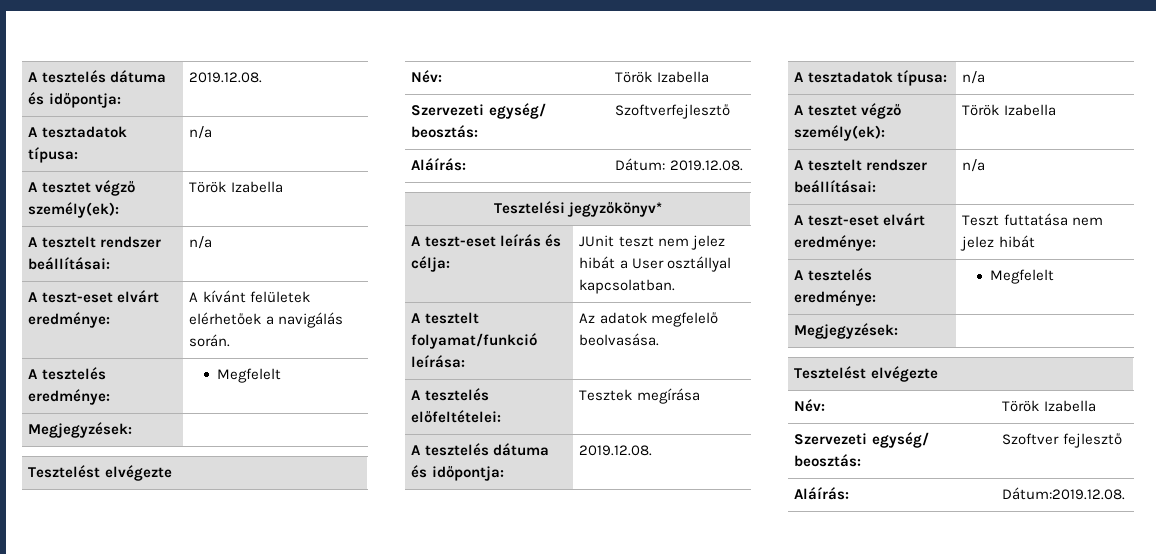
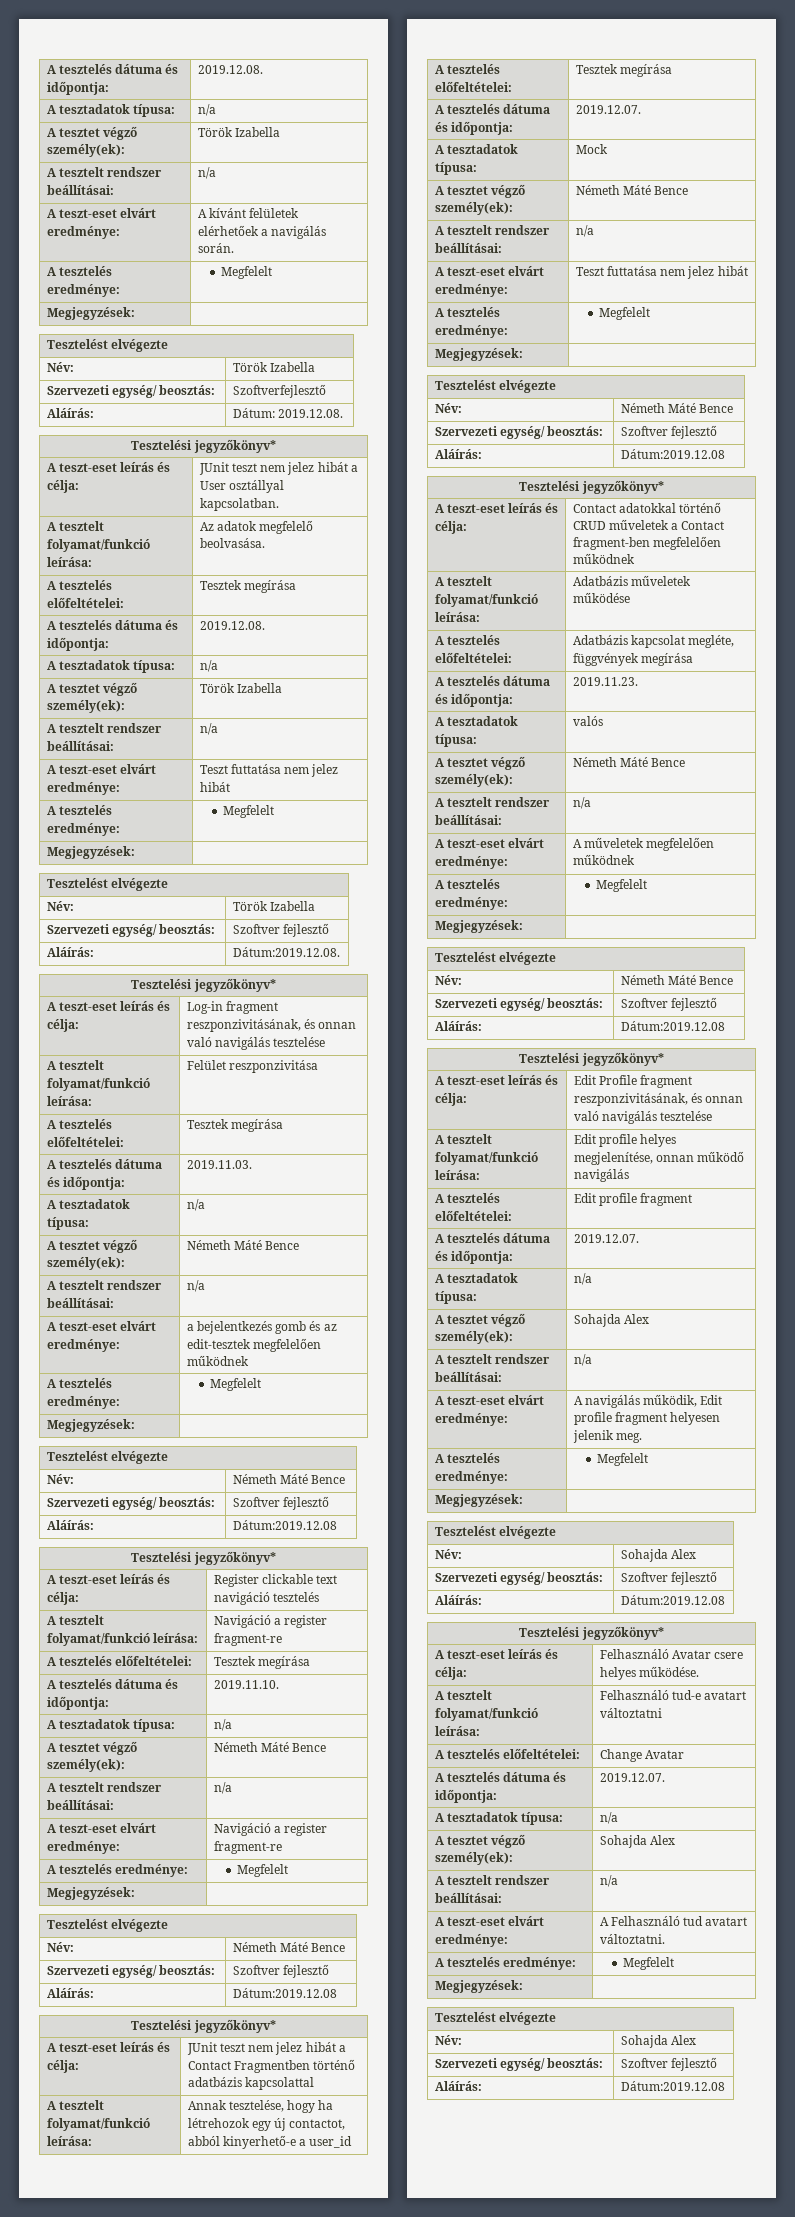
  Aláírás: | Dátum:2019.12.08.
+ Tesztelési jegyzőkönyv*
+ A teszt-eset leírás és célja: | Log-in fragment reszponzivitásának, és onnan való navigálás tesztelése
+ A tesztelt folyamat/funkció leírása: | Felület reszponzivitása
+ A tesztelés előfeltételei: | Tesztek megírása
+ A tesztelés dátuma és időpontja: | 2019.11.03.
+ A tesztadatok típusa: | n/a
+ A tesztet végző személy(ek): | Németh Máté Bence
+ A tesztelt rendszer beállításai: | n/a
+ A teszt-eset elvárt eredménye: | a bejelentkezés gomb és az edit-tesztek megfelelően működnek
+ A tesztelés eredménye: | Megfelelt
+ Megjegyzések: |
+ Tesztelést elvégezte
+ Név: | Németh Máté Bence
+ Szervezeti egység/ beosztás: | Szoftver fejlesztő
+ Aláírás: | Dátum:2019.12.08
+ Tesztelési jegyzőkönyv*
+ A teszt-eset leírás és célja: | Register clickable text navigáció tesztelés
+ A tesztelt folyamat/funkció leírása: | Navigáció a register fragment-re
+ A tesztelés előfeltételei: | Tesztek megírása
+ A tesztelés dátuma és időpontja: | 2019.11.10.
+ A tesztadatok típusa: | n/a
+ A tesztet végző személy(ek): | Németh Máté Bence
+ A tesztelt rendszer beállításai: | n/a
+ A teszt-eset elvárt eredménye: | Navigáció a register fragment-re
+ A tesztelés eredménye: | Megfelelt
+ Megjegyzések: |
+ Tesztelést elvégezte
+ Név: | Németh Máté Bence
+ Szervezeti egység/ beosztás: | Szoftver fejlesztő
+ Aláírás: | Dátum:2019.12.08
+ Tesztelési jegyzőkönyv*
+ A teszt-eset leírás és célja: | JUnit teszt nem jelez hibát a Contact Fragmentben történő adatbázis kapcsolattal
+ A tesztelt folyamat/funkció leírása: | Annak tesztelése, hogy ha létrehozok egy új contactot, abból kinyerhető-e a user_id
+ A tesztelés előfeltételei: | Tesztek megírása
+ A tesztelés dátuma és időpontja: | 2019.12.07.
+ A tesztadatok típusa: | Mock
+ A tesztet végző személy(ek): | Németh Máté Bence
+ A tesztelt rendszer beállításai: | n/a
+ A teszt-eset elvárt eredménye: | Teszt futtatása nem jelez hibát
+ A tesztelés eredménye: | Megfelelt
+ Megjegyzések: |
+ Tesztelést elvégezte
+ Név: | Németh Máté Bence
+ Szervezeti egység/ beosztás: | Szoftver fejlesztő
+ Aláírás: | Dátum:2019.12.08
+ Tesztelési jegyzőkönyv*
+ A teszt-eset leírás és célja: | Contact adatokkal történő CRUD műveletek a Contact fragment-ben megfelelően működnek
+ A tesztelt folyamat/funkció leírása: | Adatbázis műveletek működése
+ A tesztelés előfeltételei: | Adatbázis kapcsolat megléte, függvények megírása
+ A tesztelés dátuma és időpontja: | 2019.11.23.
+ A tesztadatok típusa: | valós
+ A tesztet végző személy(ek): | Németh Máté Bence
+ A tesztelt rendszer beállításai: | n/a
+ A teszt-eset elvárt eredménye: | A műveletek megfelelően működnek
+ A tesztelés eredménye: | Megfelelt
+ Megjegyzések: |
+ Tesztelést elvégezte
+ Név: | Németh Máté Bence
+ Szervezeti egység/ beosztás: | Szoftver fejlesztő
+ Aláírás: | Dátum:2019.12.08
+ Tesztelési jegyzőkönyv*
+ A teszt-eset leírás és célja: | Edit Profile fragment reszponzivitásának, és onnan való navigálás tesztelése
+ A tesztelt folyamat/funkció leírása: | Edit profile helyes megjelenítése, onnan működő navigálás
+ A tesztelés előfeltételei: | Edit profile fragment
+ A tesztelés dátuma és időpontja: | 2019.12.07.
+ A tesztadatok típusa: | n/a
+ A tesztet végző személy(ek): | Sohajda Alex
+ A tesztelt rendszer beállításai: | n/a
+ A teszt-eset elvárt eredménye: | A navigálás működik, Edit profile fragment helyesen jelenik meg.
+ A tesztelés eredménye: | Megfelelt
+ Megjegyzések: |
+ Tesztelést elvégezte
+ Név: | Sohajda Alex
+ Szervezeti egység/ beosztás: | Szoftver fejlesztő
+ Aláírás: | Dátum:2019.12.08
+ Tesztelési jegyzőkönyv*
+ A teszt-eset leírás és célja: | Felhasználó Avatar csere helyes működése.
+ A tesztelt folyamat/funkció leírása: | Felhasználó tud-e avatart változtatni
+ A tesztelés előfeltételei: | Change Avatar
+ A tesztelés dátuma és időpontja: | 2019.12.07.
+ A tesztadatok típusa: | n/a
+ A tesztet végző személy(ek): | Sohajda Alex
+ A tesztelt rendszer beállításai: | n/a
+ A teszt-eset elvárt eredménye: | A Felhasználó tud avatart változtatni.
+ A tesztelés eredménye: | Megfelelt
+ Megjegyzések: |
+ Tesztelést elvégezte
+ Név: | Sohajda Alex
+ Szervezeti egység/ beosztás: | Szoftver fejlesztő
+ Aláírás: | Dátum:2019.12.08

